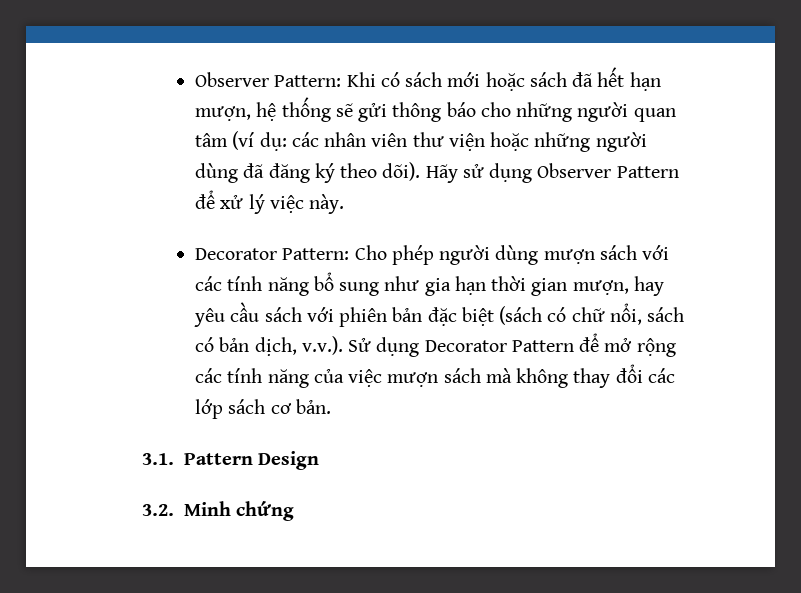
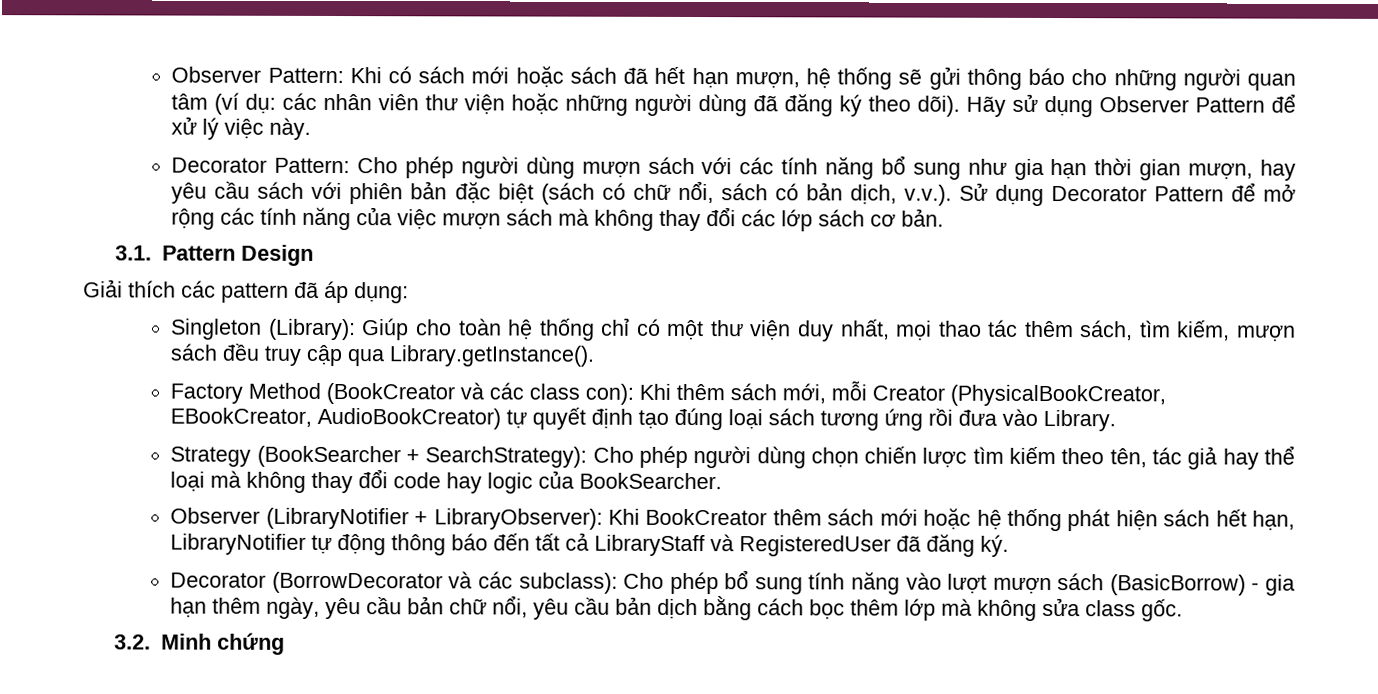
+ Giải thích các pattern đã áp dụng:
+ Singleton (Library): Giúp cho toàn hệ thống chỉ có một thư viện duy nhất, mọi thao tác thêm sách, tìm kiếm, mượn sách đều truy cập qua Library.getInstance().
+ Factory Method (BookCreator và các class con): Khi thêm sách mới, mỗi Creator (PhysicalBookCreator, EBookCreator, AudioBookCreator) tự quyết định tạo đúng loại sách tương ứng rồi đưa vào Library.
+ Strategy (BookSearcher + SearchStrategy): Cho phép người dùng chọn chiến lược tìm kiếm theo tên, tác giả hay thể loại mà không thay đổi code hay logic của BookSearcher.
+ Observer (LibraryNotifier + LibraryObserver): Khi BookCreator thêm sách mới hoặc hệ thống phát hiện sách hết hạn, LibraryNotifier tự động thông báo đến tất cả LibraryStaff và RegisteredUser đã đăng ký.
+ Decorator (BorrowDecorator và các subclass): Cho phép bổ sung tính năng vào lượt mượn sách (BasicBorrow) - gia hạn thêm ngày, yêu cầu bản chữ nổi, yêu cầu bản dịch bằng cách bọc thêm lớp mà không sửa class gốc.

